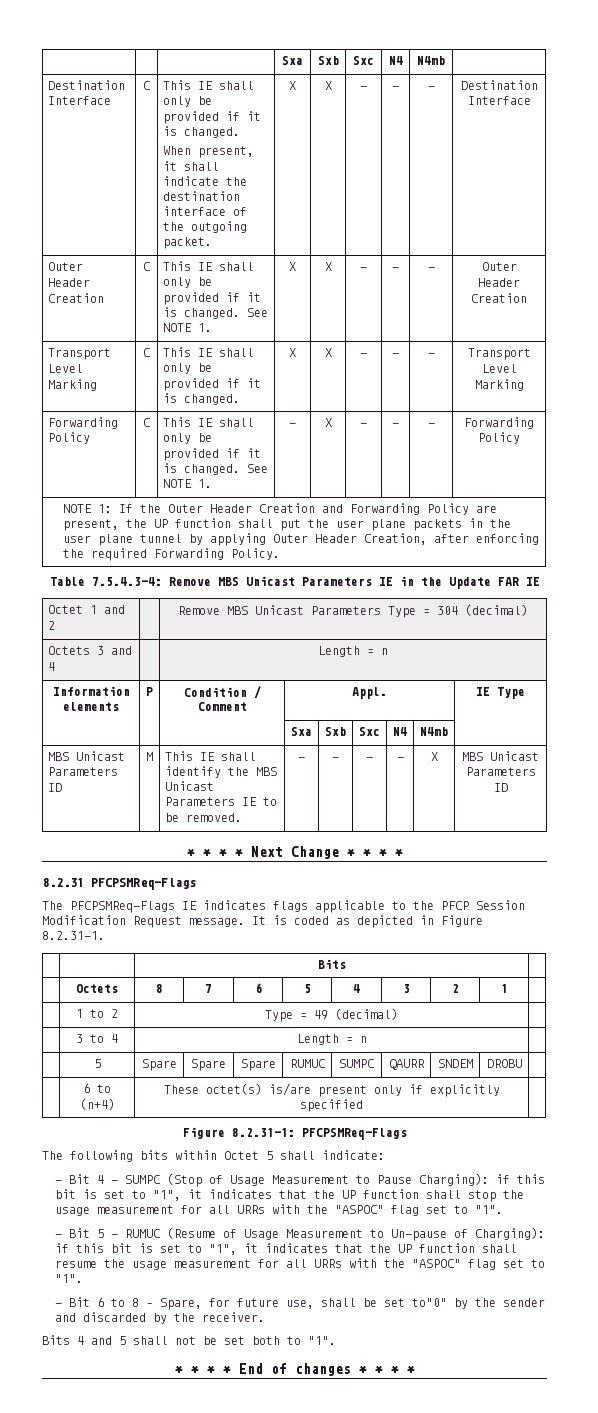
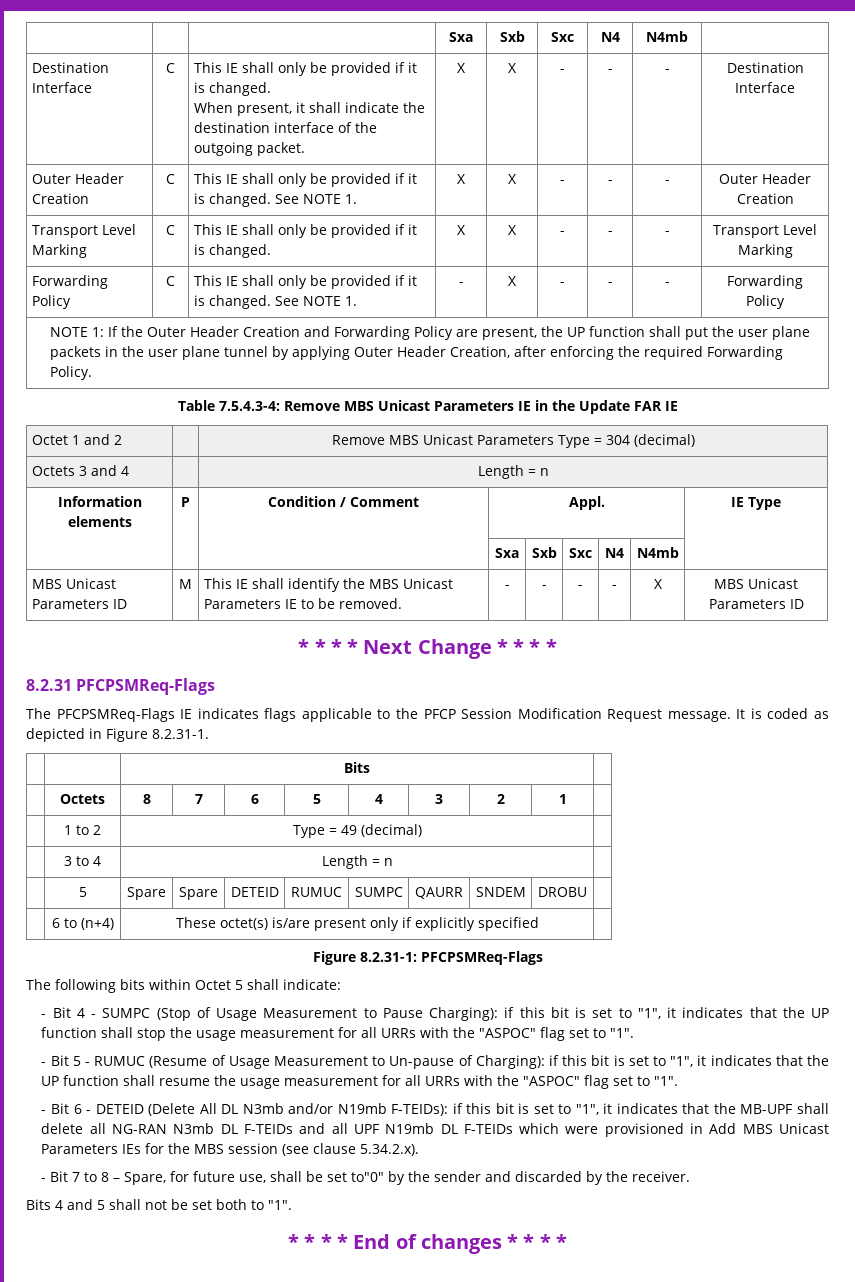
- | 5 | Spare | Spare | Spare | RUMUC | SUMPC | QAURR | SNDEM | DROBU |
+ | 5 | Spare | Spare | DETEID | RUMUC | SUMPC | QAURR | SNDEM | DROBU |
- - Bit 6 to 8 – Spare, for future use, shall be set to"0" by the sender and discarded by the receiver.
+ - Bit 6 - DETEID (Delete All DL N3mb and/or N19mb F-TEIDs): if this bit is set to "1", it indicates that the MB-UPF shall delete all NG-RAN N3mb DL F-TEIDs and all UPF N19mb DL F-TEIDs which were provisioned in Add MBS Unicast Parameters IEs for the MBS session (see clause 5.34.2.x).
+ - Bit 7 to 8 – Spare, for future use, shall be set to"0" by the sender and discarded by the receiver.

